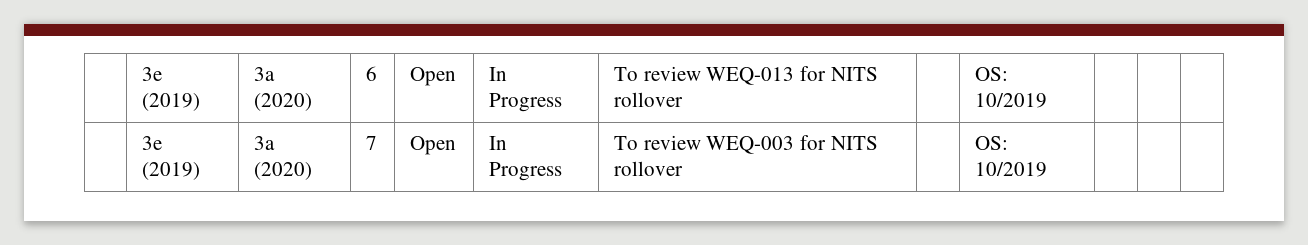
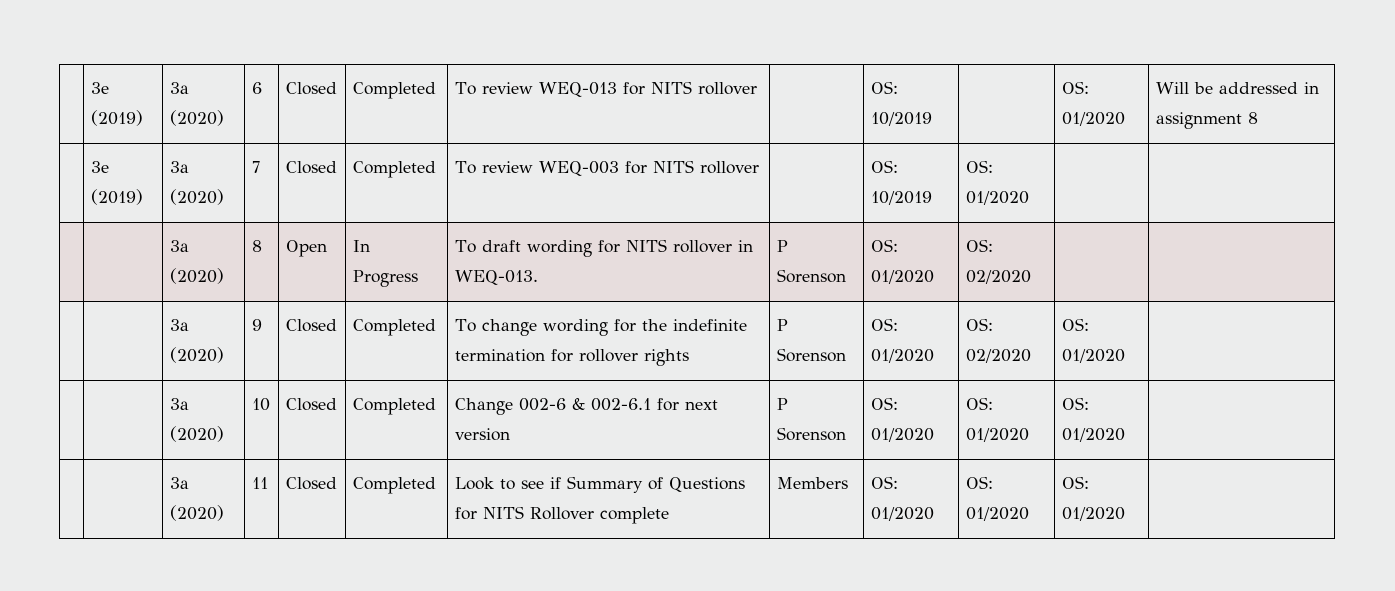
- | 3e (2019) | 3a (2020) | 6 | Open | In Progress | To review WEQ-013 for NITS rollover | | OS: 10/2019 | | |
+ | 3e (2019) | 3a (2020) | 6 | Closed | Completed | To review WEQ-013 for NITS rollover | | OS: 10/2019 | | OS: 01/2020 | Will be addressed in assignment 8
- | 3e (2019) | 3a (2020) | 7 | Open | In Progress | To review WEQ-003 for NITS rollover | | OS: 10/2019 | | |
+ | 3e (2019) | 3a (2020) | 7 | Closed | Completed | To review WEQ-003 for NITS rollover | | OS: 10/2019 | OS: 01/2020 | |
+ | | 3a (2020) | 8 | Open | In Progress | To draft wording for NITS rollover in WEQ-013. | P Sorenson | OS: 01/2020 | OS: 02/2020 | |
+ | | 3a (2020) | 9 | Closed | Completed | To change wording for the indefinite termination for rollover rights | P Sorenson | OS: 01/2020 | OS: 02/2020 | OS: 01/2020 |
+ | | 3a (2020) | 10 | Closed | Completed | Change 002-6 & 002-6.1 for next version | P Sorenson | OS: 01/2020 | OS: 01/2020 | OS: 01/2020 |
+ | | 3a (2020) | 11 | Closed | Completed | Look to see if Summary of Questions for NITS Rollover complete | Members | OS: 01/2020 | OS: 01/2020 | OS: 01/2020 |

